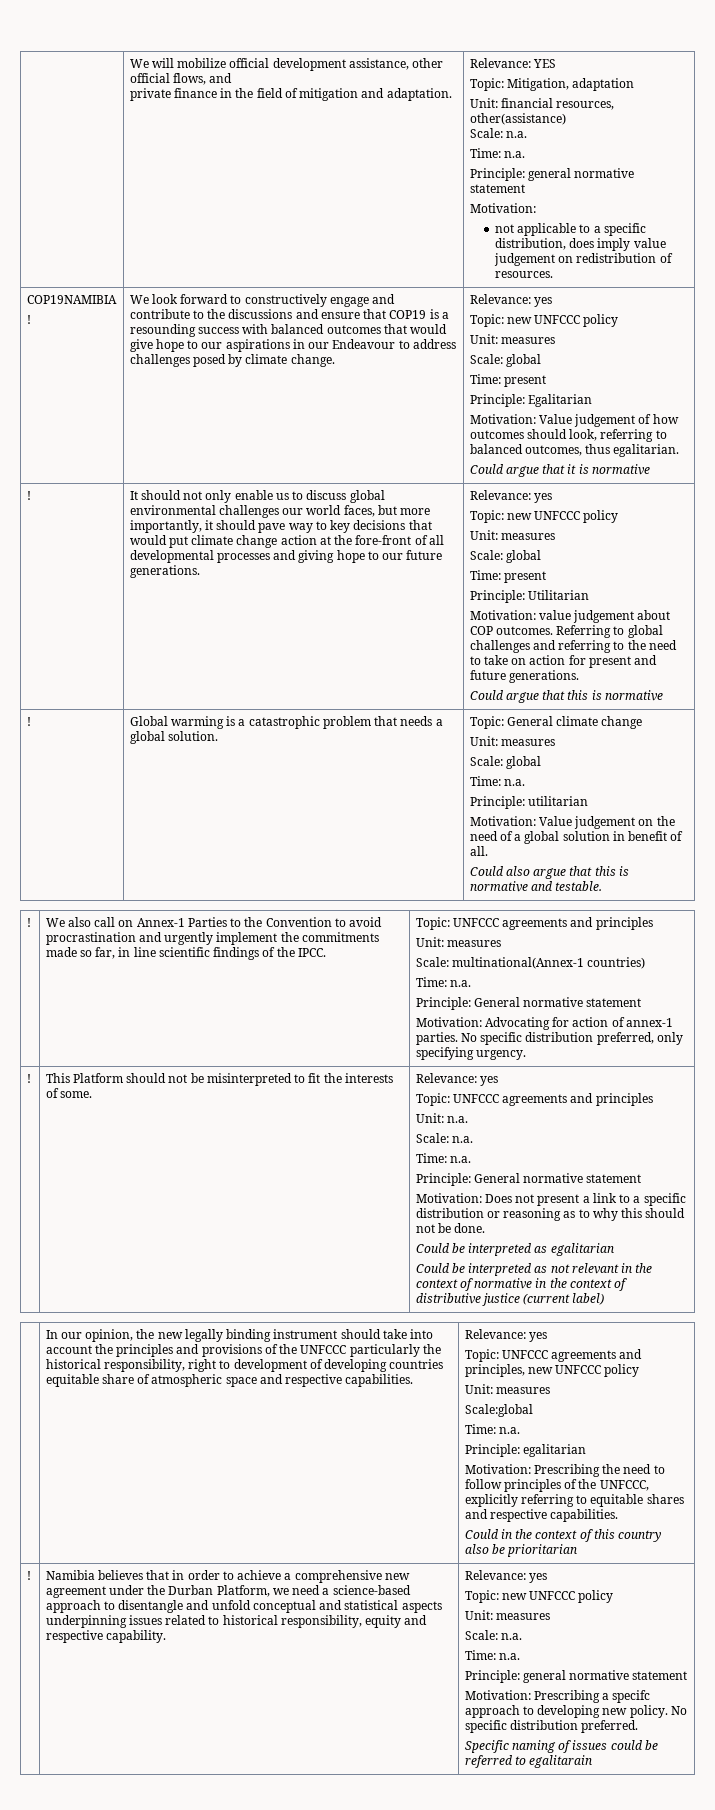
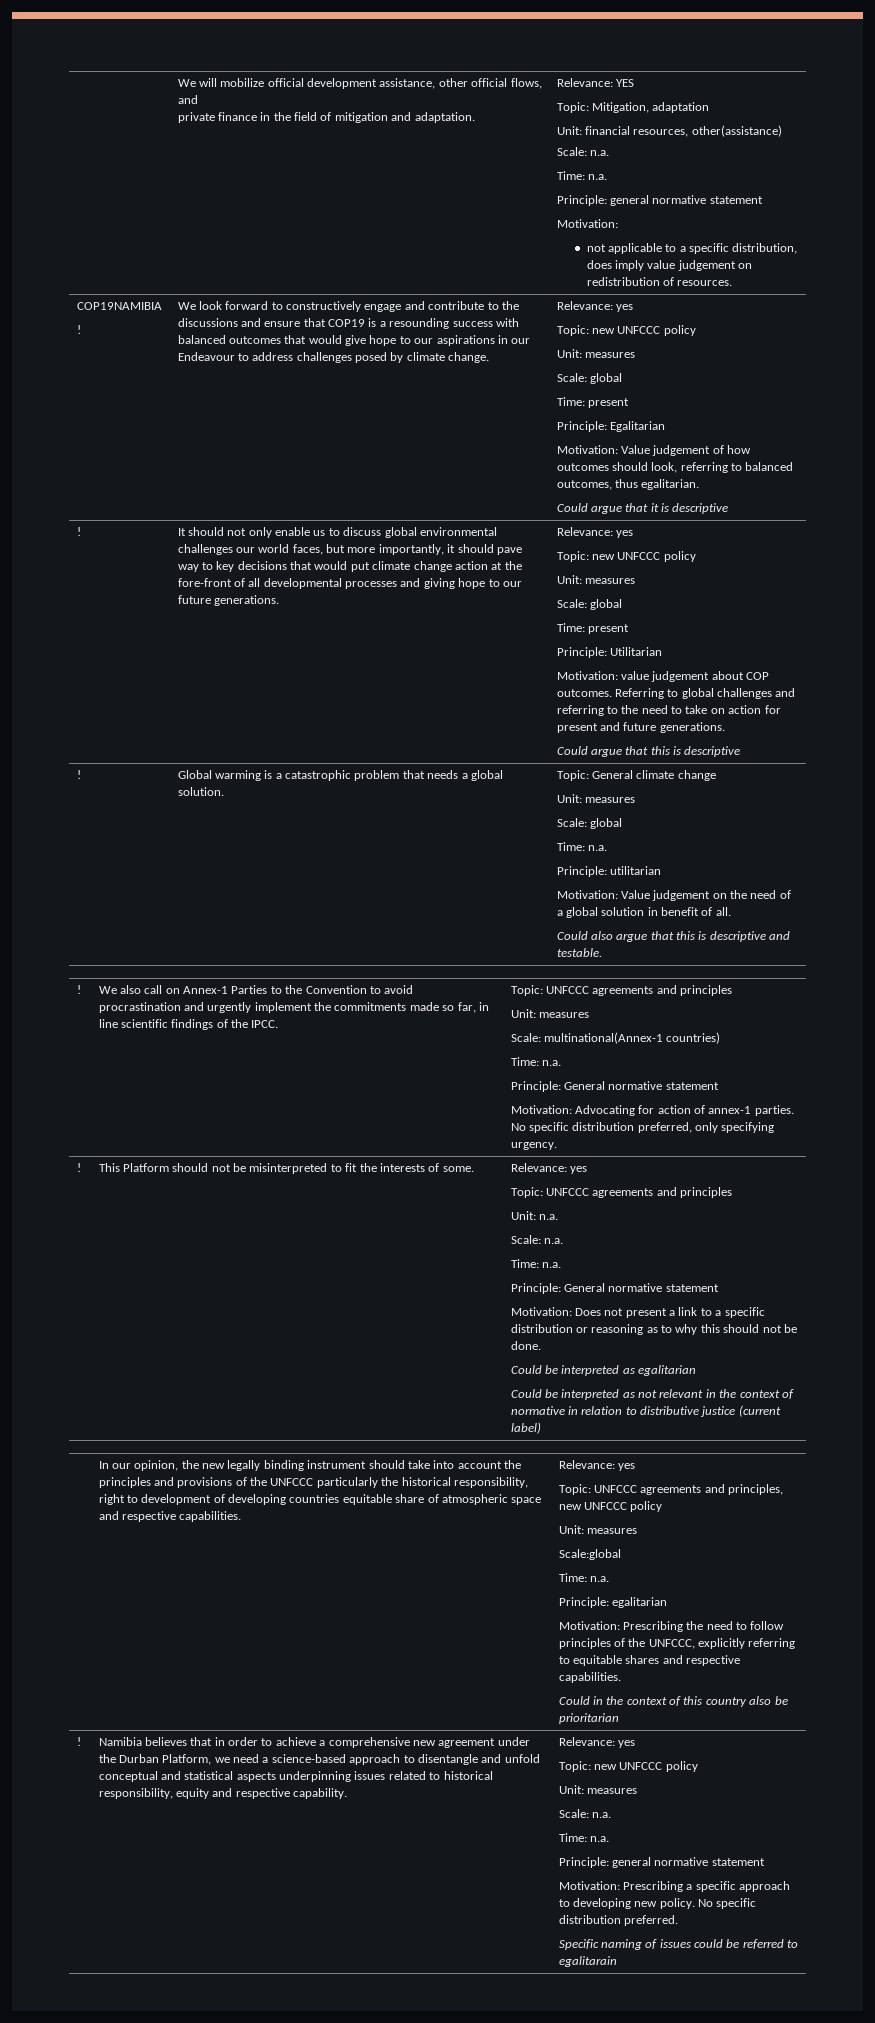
- Could argue that it is normative
+ Could argue that it is descriptive
- Could argue that this is normative
+ Could argue that this is descriptive
- Could also argue that this is normative and testable.
+ Could also argue that this is descriptive and testable.
- Could be interpreted as not relevant in the context of normative in the context of distributive justice (current label)
+ Could be interpreted as not relevant in the context of normative in relation to distributive justice (current label)
- Motivation: Prescribing a specifc approach to developing new policy.
+ Motivation: Prescribing a specific approach to developing new policy.

